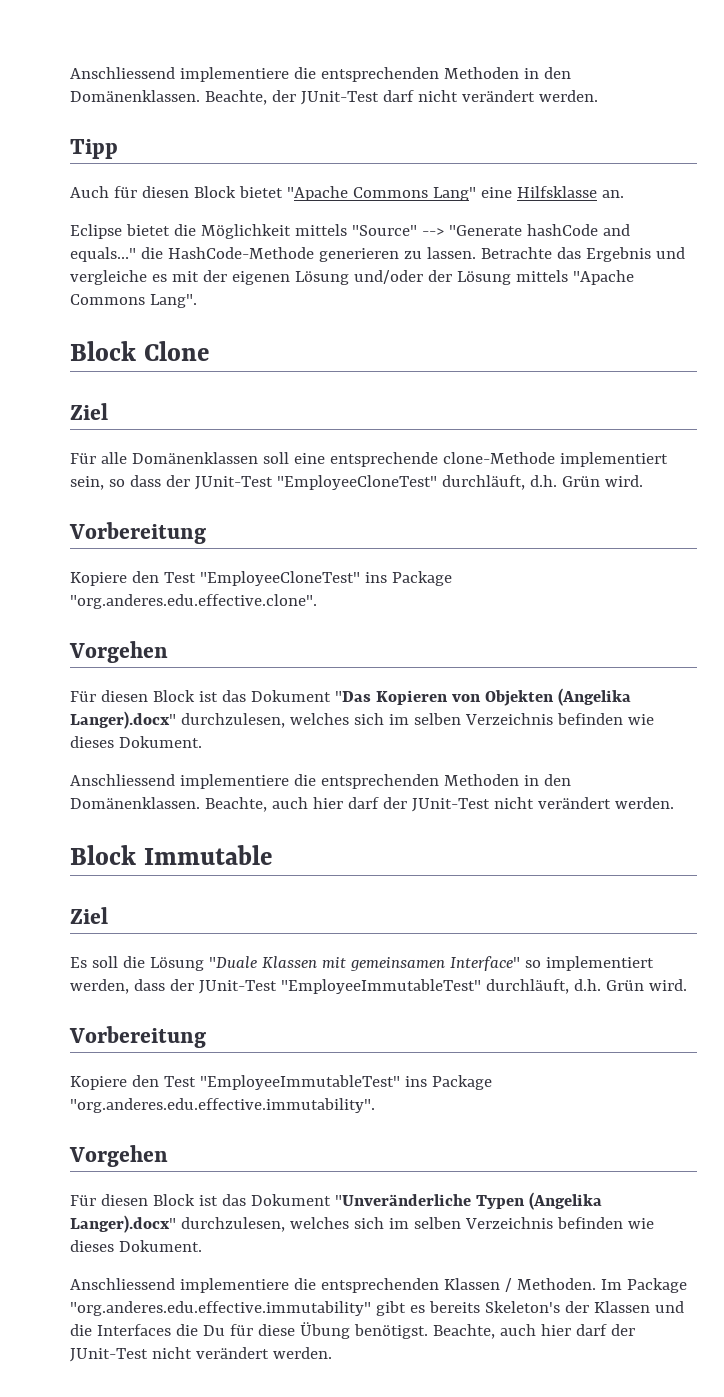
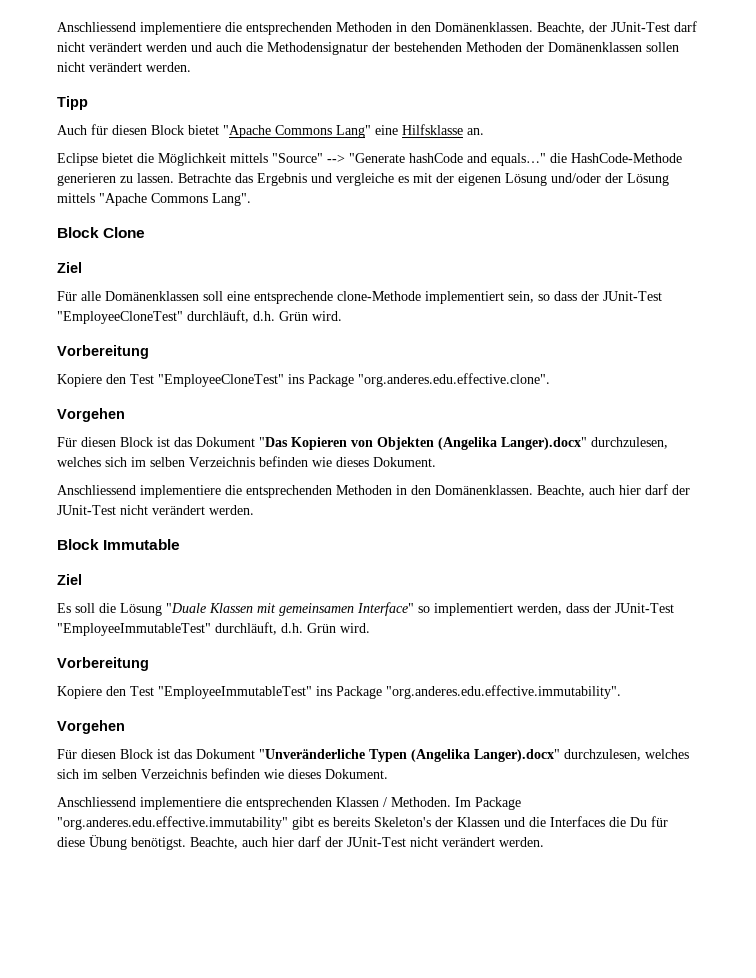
- Beachte, der JUnit-Test darf nicht verändert werden.
+ Beachte, der JUnit-Test darf nicht verändert werden und auch die Methodensignatur der bestehenden Methoden der Domänenklassen sollen nicht verändert werden.

